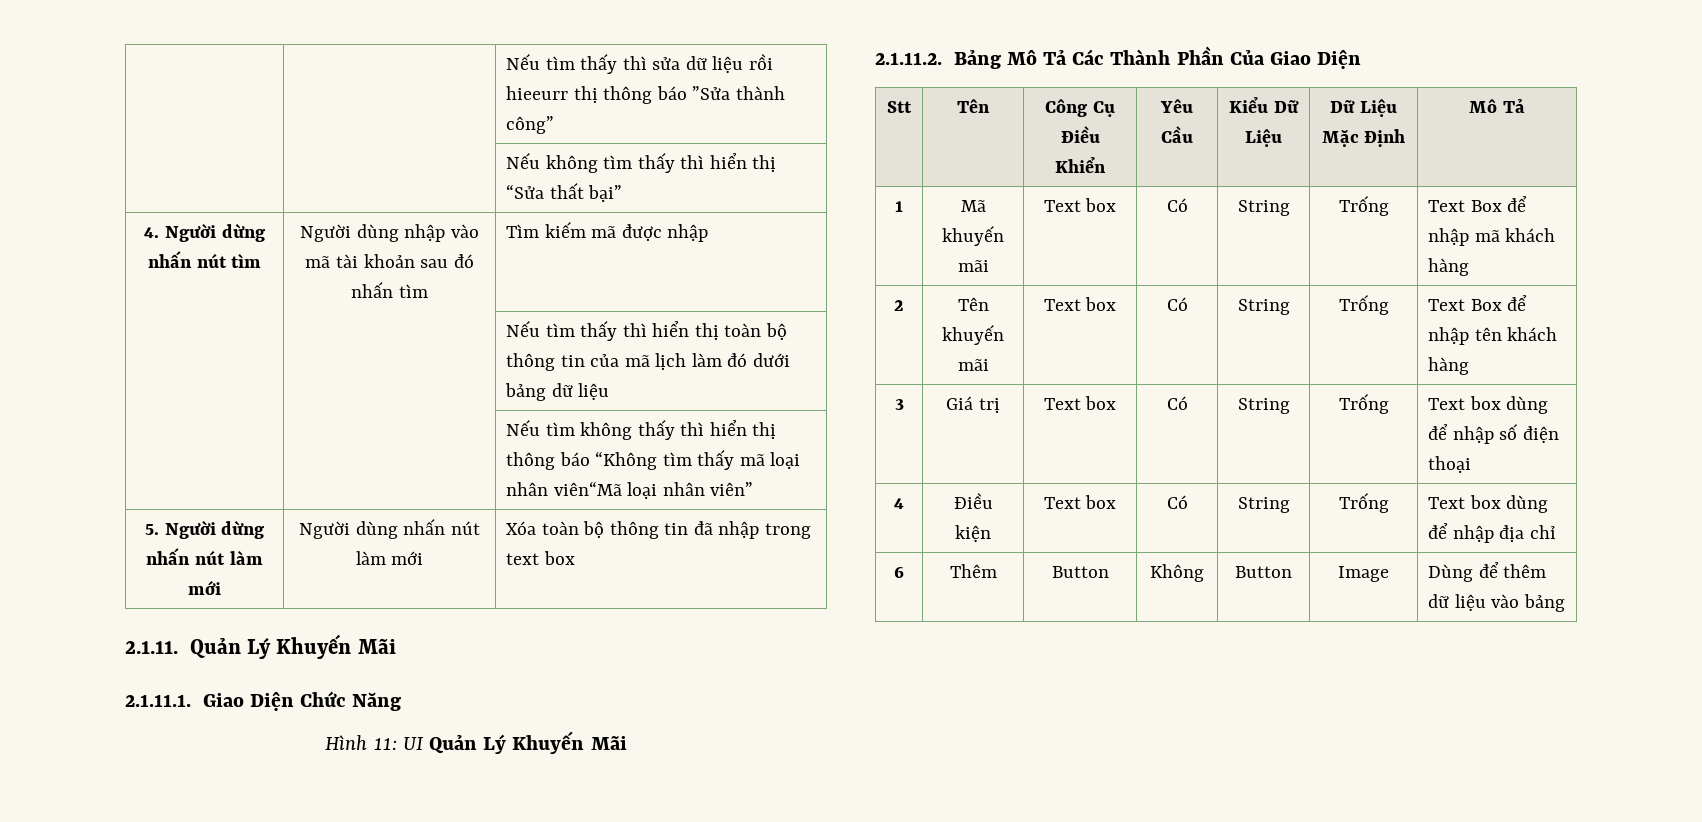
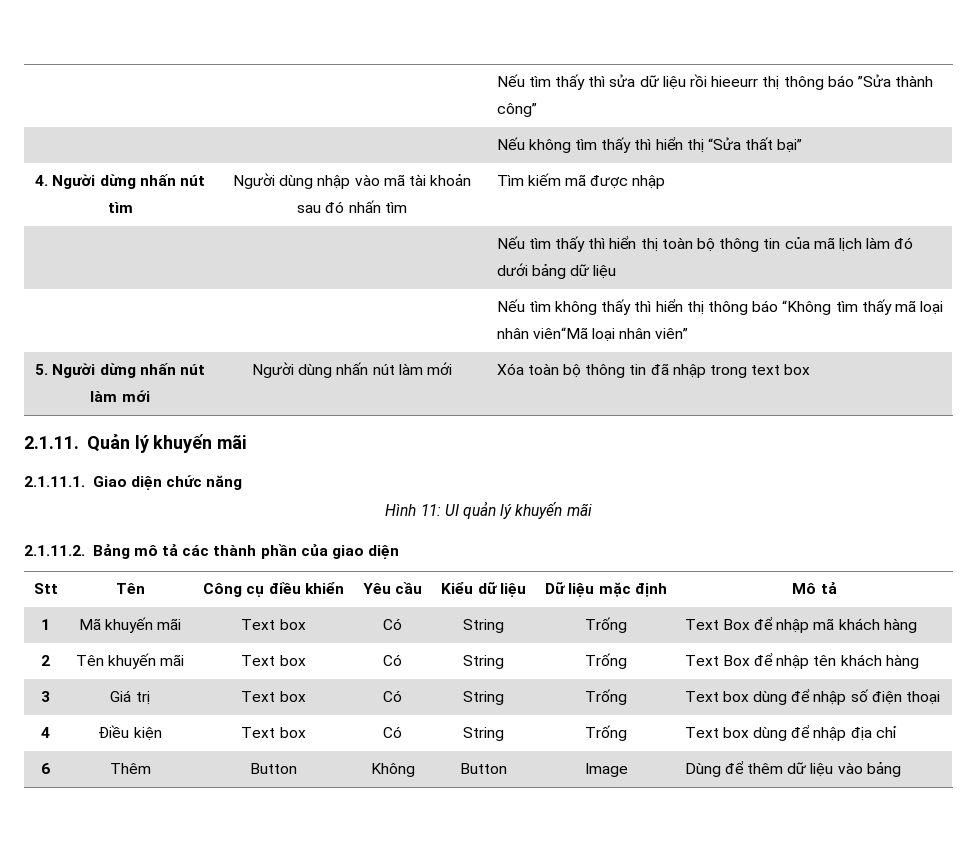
- 2.1.11. Quản Lý Khuyến Mãi
+ 2.1.11. Quản lý khuyến mãi
- 2.1.11.1. Giao Diện Chức Năng
+ 2.1.11.1. Giao diện chức năng
- Hình 11: UI Quản Lý Khuyến Mãi
- 2.1.11.2. Bảng Mô Tả Các Thành Phần Của Giao Diện
+ Hình 11: UI quản lý khuyến mãi
+ 2.1.11.2. Bảng mô tả các thành phần của giao diện
- Stt | Tên | Công Cụ Điều Khiển | Yêu Cầu | Kiểu Dữ Liệu | Dữ Liệu Mặc Định | Mô Tả
+ Stt | Tên | Công cụ điều khiển | Yêu cầu | Kiểu dữ liệu | Dữ liệu mặc định | Mô tả

